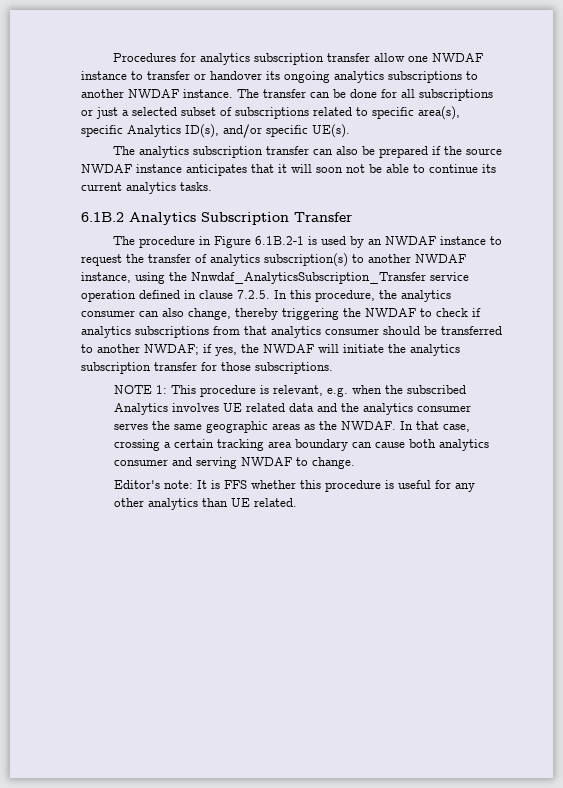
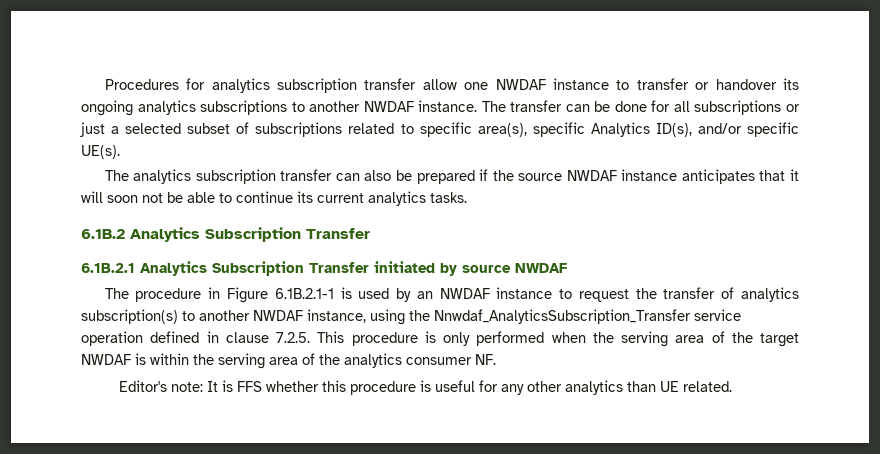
+ 6.1B.2.1 Analytics Subscription Transfer initiated by source NWDAF
- The procedure in Figure 6.1B.2-1 is used by an NWDAF instance to request the transfer of analytics subscription(s) to another NWDAF instance, using the Nnwdaf_AnalyticsSubscription_Transfer service operation defined in clause 7.2.5. In this procedure, the analytics consumer can also change, thereby triggering the NWDAF to check if analytics subscriptions from that analytics consumer should be transferred to another NWDAF; if yes, the NWDAF will initiate the analytics subscription transfer for those subscriptions.
- NOTE 1: This procedure is relevant, e.g. when the subscribed Analytics involves UE related data and the analytics consumer serves the same geographic areas as the NWDAF. In that case, crossing a certain tracking area boundary can cause both analytics consumer and serving NWDAF to change.
+ The procedure in Figure 6.1B.2.1-1 is used by an NWDAF instance to request the transfer of analytics subscription(s) to another NWDAF instance, using the Nnwdaf_AnalyticsSubscription_Transfer service operation defined in clause 7.2.5. This procedure is only performed when the serving area of the target NWDAF is within the serving area of the analytics consumer NF.

